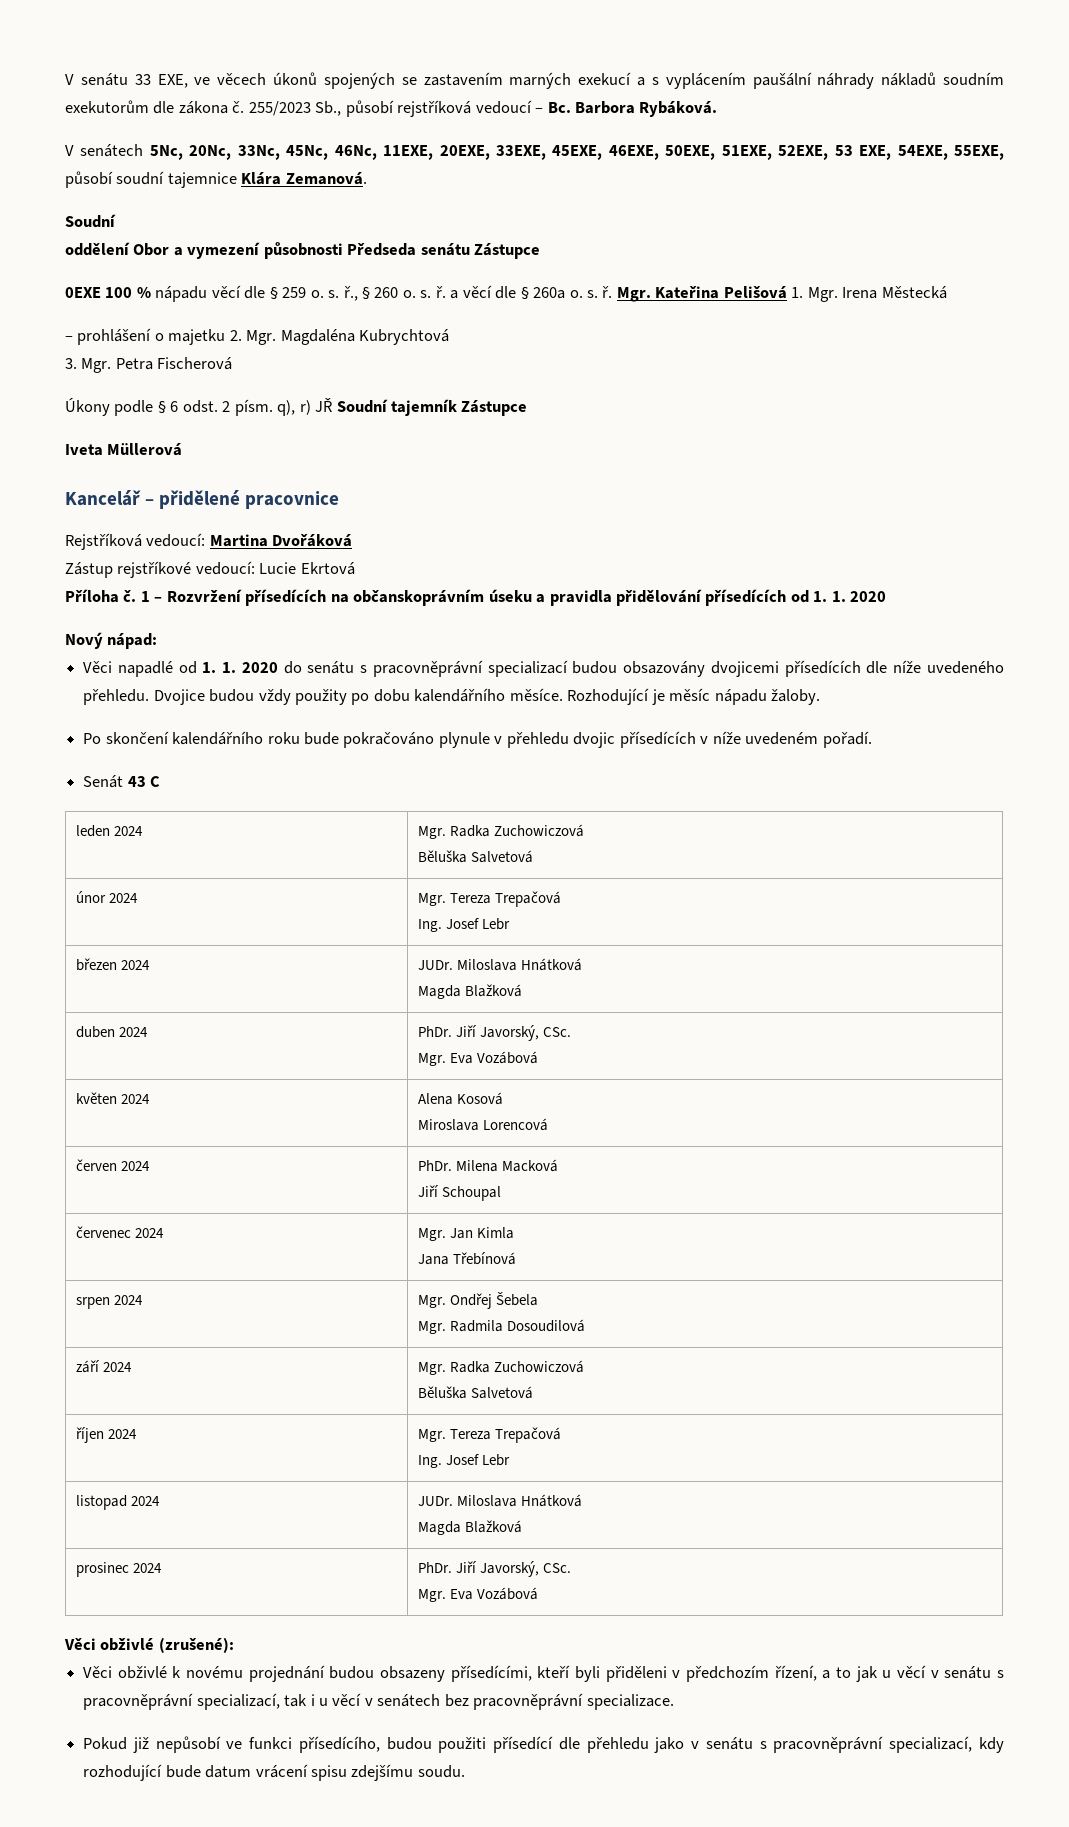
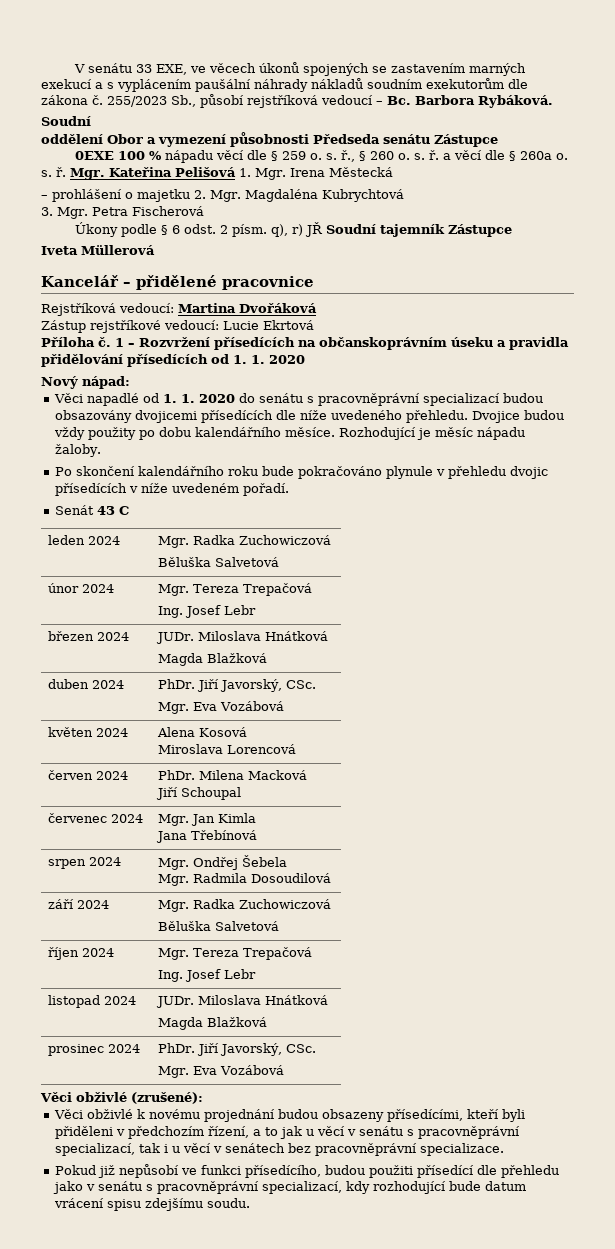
- V senátech 5Nc, 20Nc, 33Nc, 45Nc, 46Nc, 11EXE, 20EXE, 33EXE, 45EXE, 46EXE, 50EXE, 51EXE, 52EXE, 53 EXE, 54EXE, 55EXE, působí soudní tajemnice Klára Zemanová.

